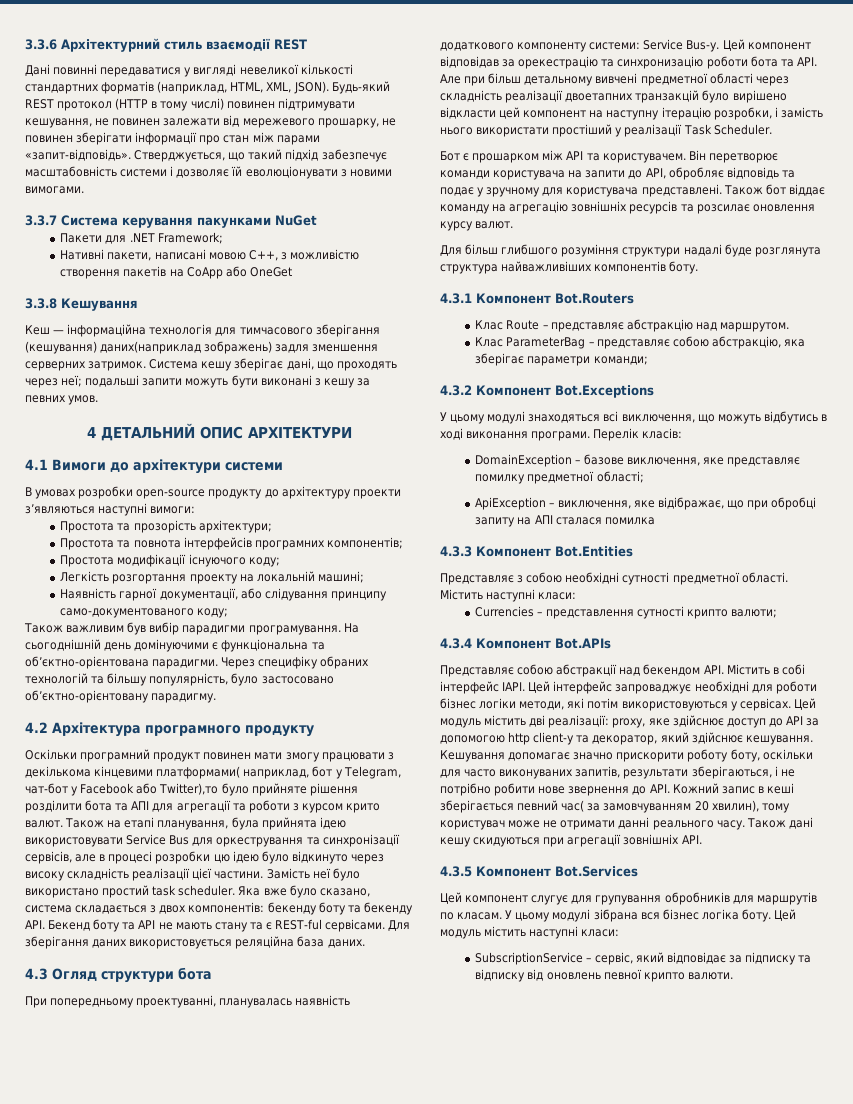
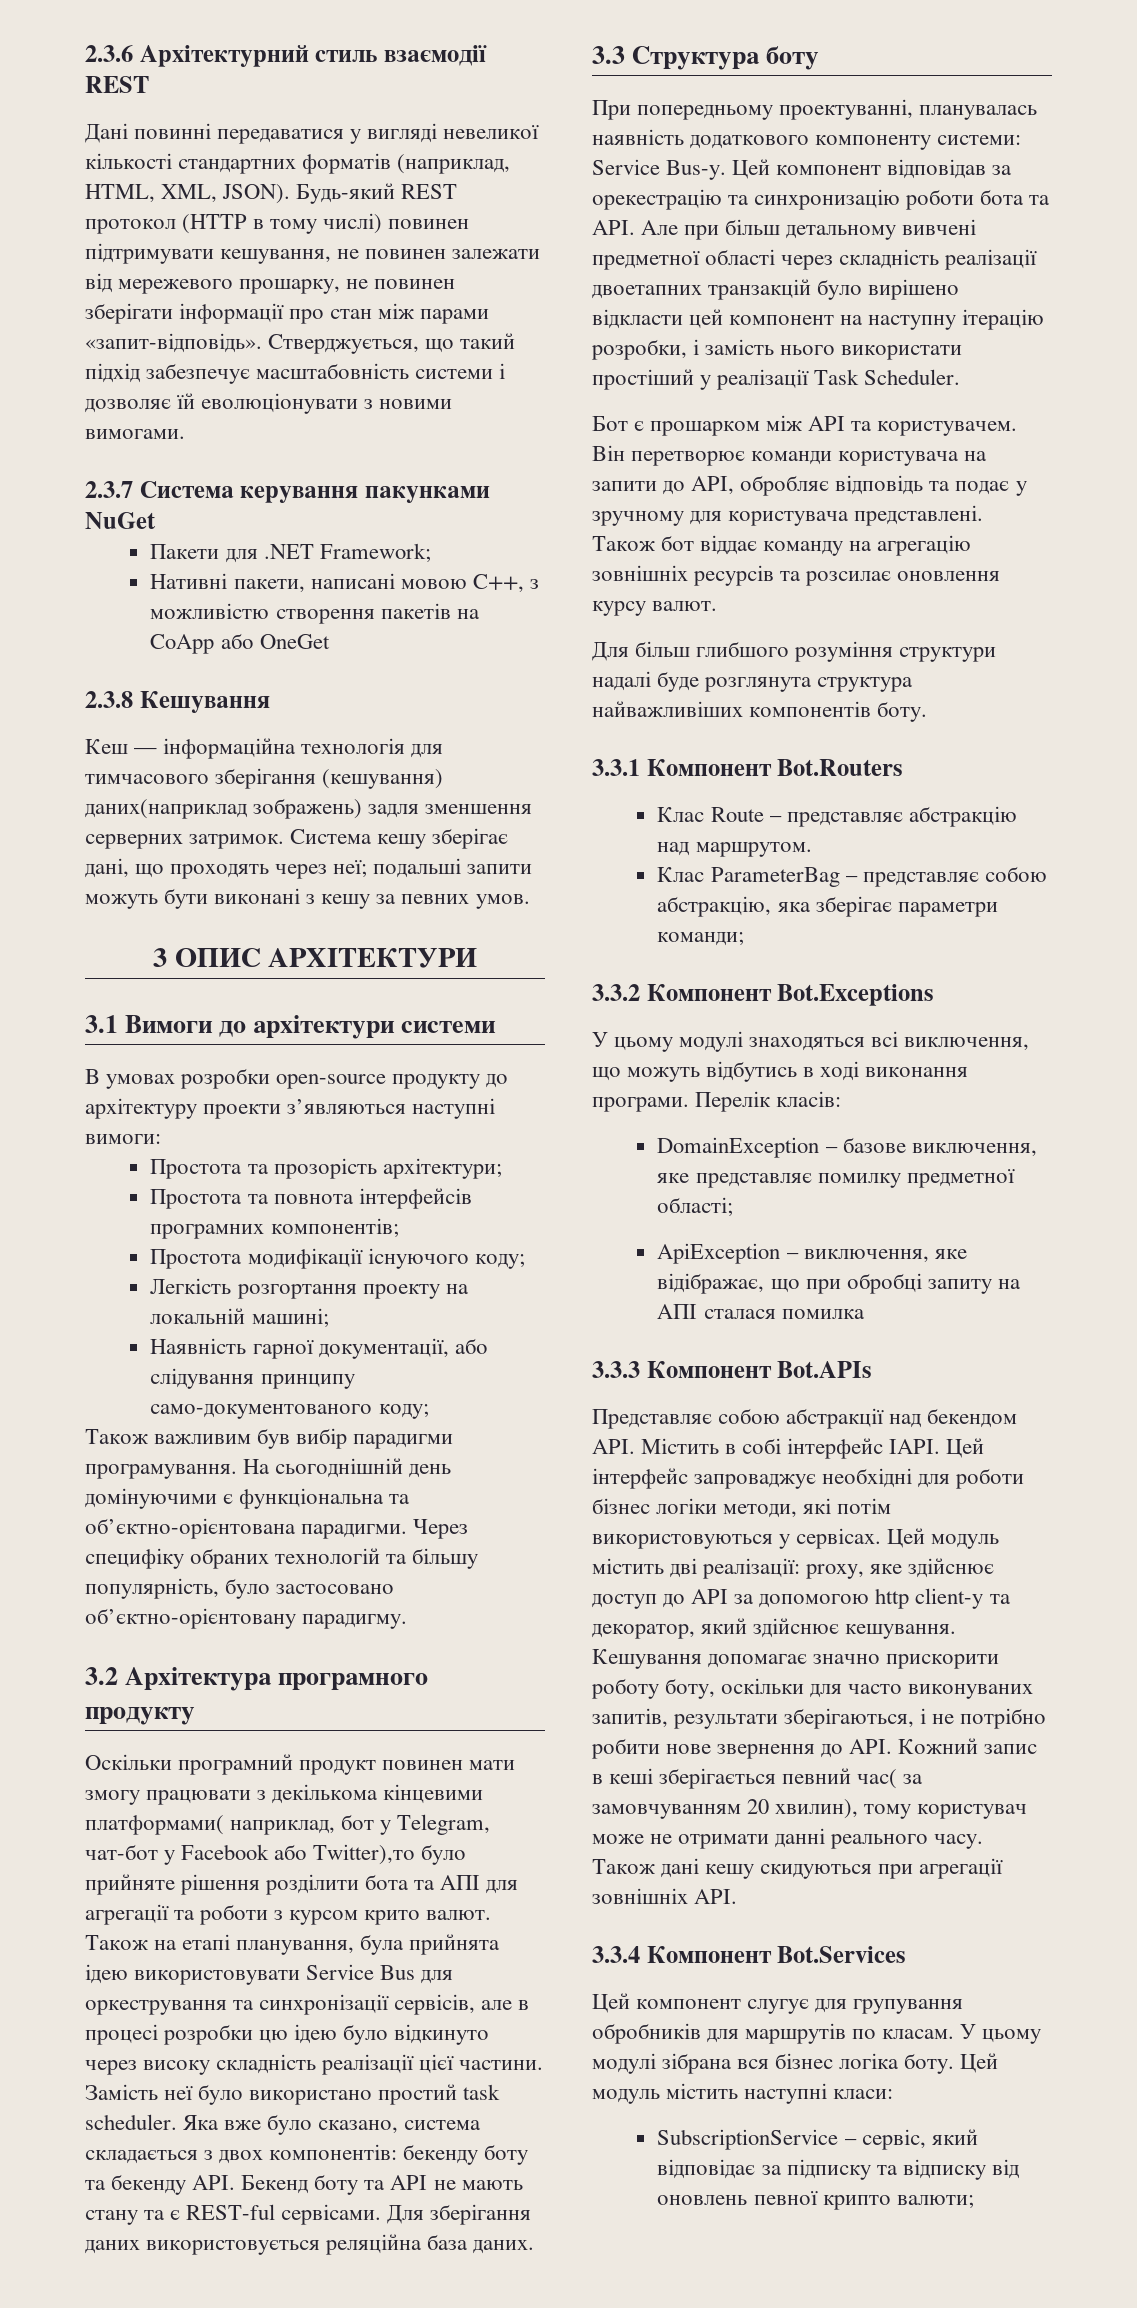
- 3.3.6 Архітектурний стиль взаємодії REST
+ 2.3.6 Архітектурний стиль взаємодії REST
- 3.3.7 Система керування пакунками NuGet
+ 2.3.7 Система керування пакунками NuGet
- 3.3.8 Кешування
+ 2.3.8 Кешування
- 4 ДЕТАЛЬНИЙ ОПИС АРХІТЕКТУРИ
+ 3 ОПИС АРХІТЕКТУРИ
- 4.1 Вимоги до архітектури системи
+ 3.1 Вимоги до архітектури системи
- 4.2 Архітектура програмного продукту
+ 3.2 Архітектура програмного продукту
- 4.3 Огляд структури бота
+ 3.3 Структура боту
- 4.3.1 Компонент Bot.Routers
+ 3.3.1 Компонент Bot.Routers
- 4.3.2 Компонент Bot.Exceptions
+ 3.3.2 Компонент Bot.Exceptions
- 4.3.3 Компонент Bot.Entities
- Представляє з собою необхідні сутності предметної області. Містить наступні класи:
- Currencies – представлення сутності крипто валюти;
- 4.3.4 Компонент Bot.APIs
+ 3.3.3 Компонент Bot.APIs
- 4.3.5 Компонент Bot.Services
+ 3.3.4 Компонент Bot.Services
- SubscriptionService – сервіс, який відповідає за підписку та відписку від оновлень певної крипто валюти.
+ SubscriptionService – сервіс, який відповідає за підписку та відписку від оновлень певної крипто валюти;

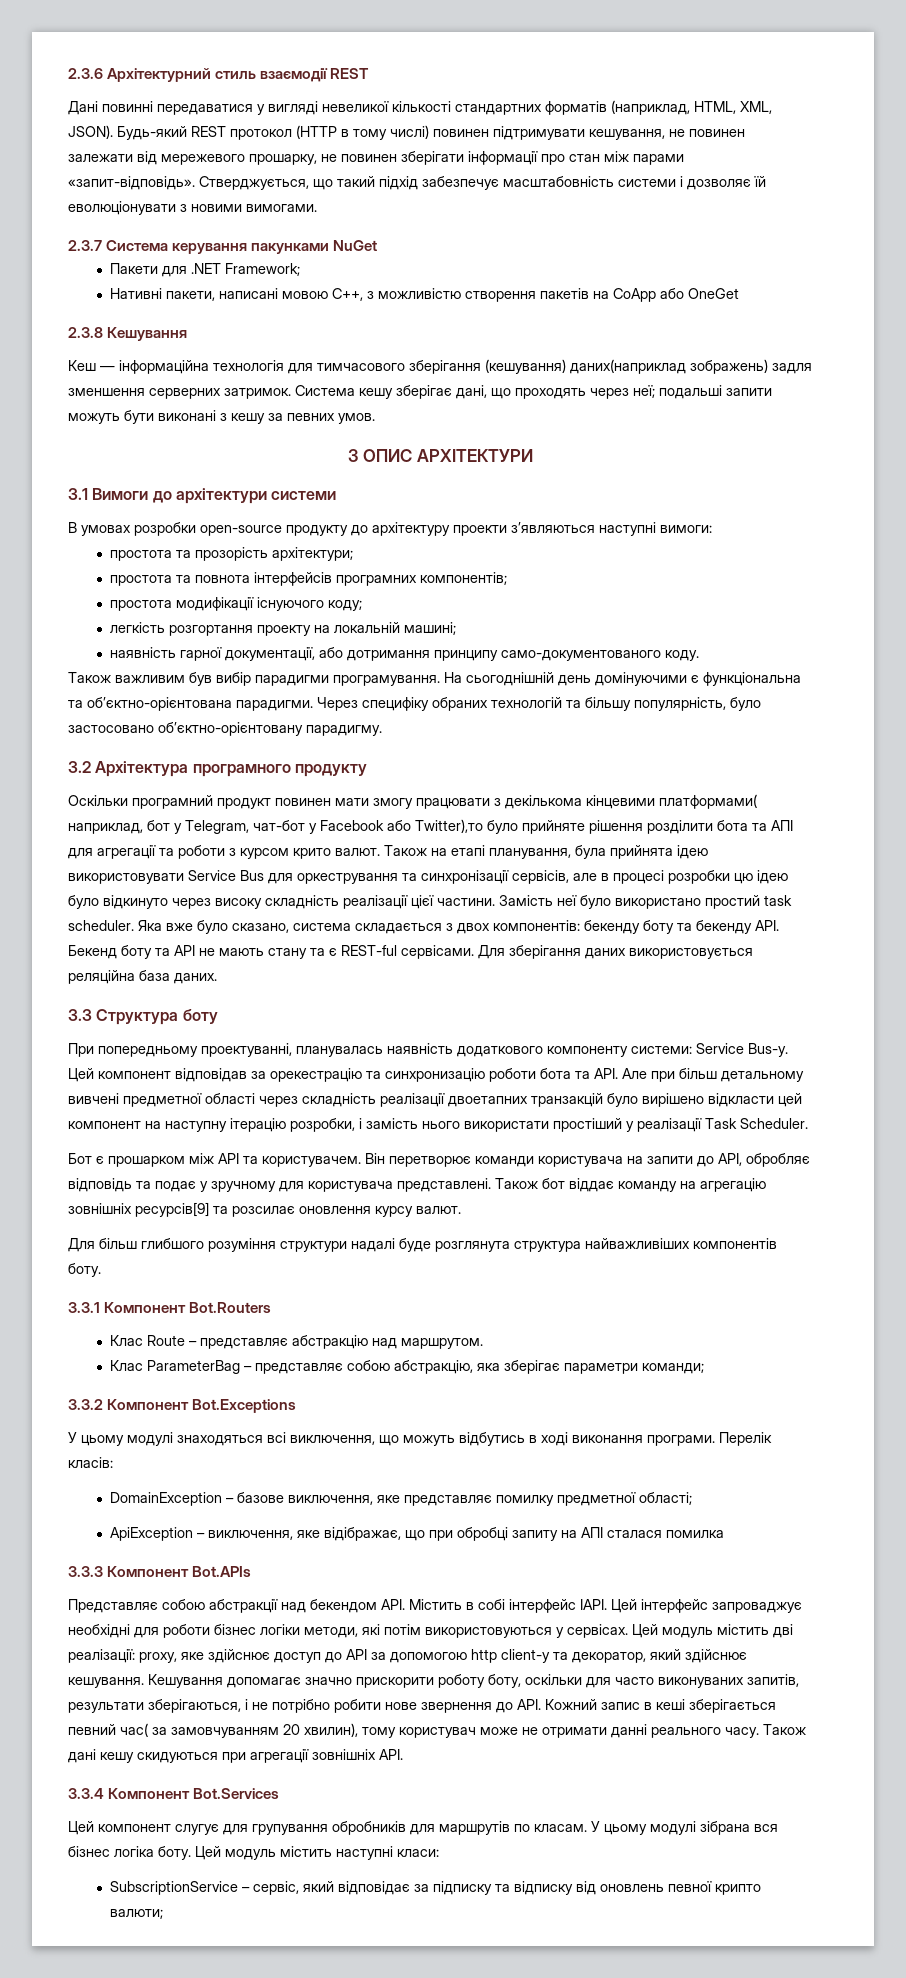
- Простота та прозорість архітектури;
+ простота та прозорість архітектури;
- Простота та повнота інтерфейсів програмних компонентів;
+ простота та повнота інтерфейсів програмних компонентів;
- Простота модифікації існуючого коду;
+ простота модифікації існуючого коду;
- Легкість розгортання проекту на локальній машині;
+ легкість розгортання проекту на локальній машині;
- Наявність гарної документації, або слідування принципу само-документованого коду;
+ наявність гарної документації, або дотримання принципу само-документованого коду.
- Також бот віддає команду на агрегацію зовнішніх ресурсів та розсилає оновлення курсу валют.
+ Також бот віддає команду на агрегацію зовнішніх ресурсів[9] та розсилає оновлення курсу валют.

